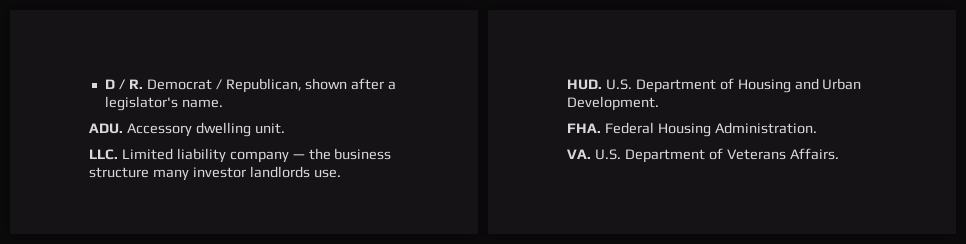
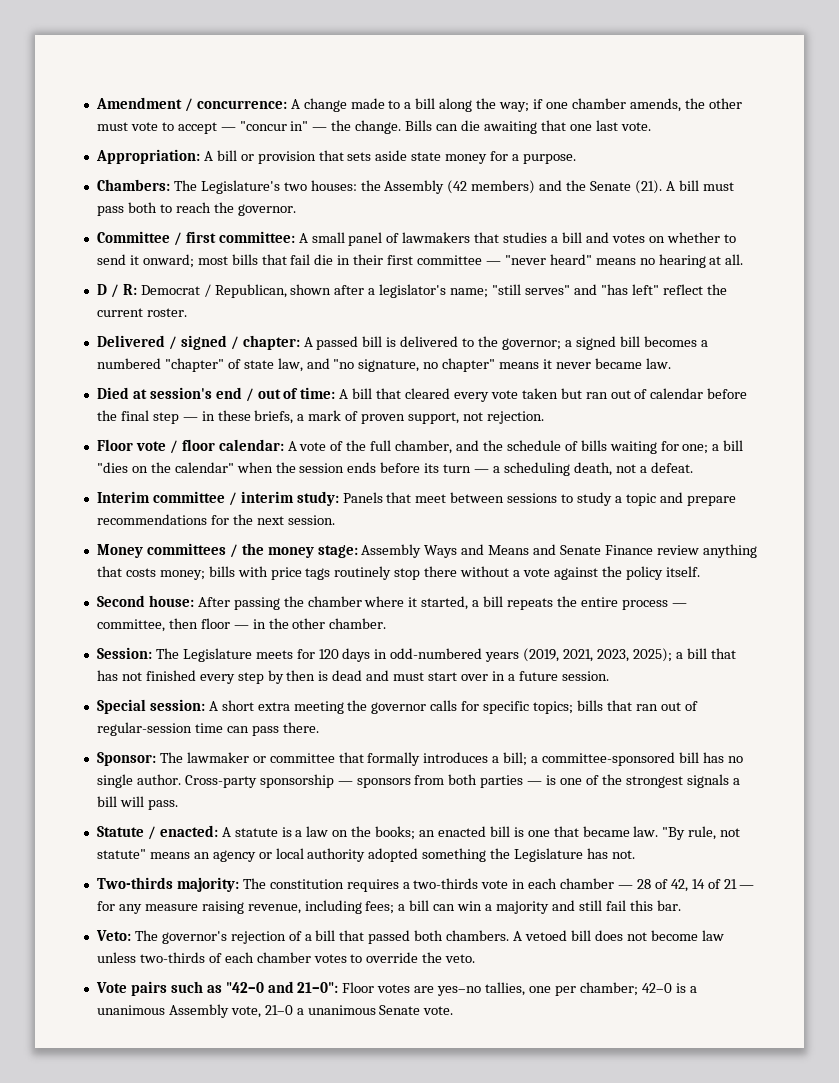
+ Amendment / concurrence: A change made to a bill along the way; if one chamber amends, the other must vote to accept — "concur in" — the change. Bills can die awaiting that one last vote.
+ Appropriation: A bill or provision that sets aside state money for a purpose.
+ Chambers: The Legislature's two houses: the Assembly (42 members) and the Senate (21). A bill must pass both to reach the governor.
+ Committee / first committee: A small panel of lawmakers that studies a bill and votes on whether to send it onward; most bills that fail die in their first committee — "never heard" means no hearing at all.
- D / R. Democrat / Republican, shown after a legislator's name.
- ADU. Accessory dwelling unit.
- LLC. Limited liability company — the business structure many investor landlords use.
- HUD. U.S. Department of Housing and Urban Development.
- FHA. Federal Housing Administration.
- VA. U.S. Department of Veterans Affairs.
+ D / R: Democrat / Republican, shown after a legislator's name; "still serves" and "has left" reflect the current roster.
+ Delivered / signed / chapter: A passed bill is delivered to the governor; a signed bill becomes a numbered "chapter" of state law, and "no signature, no chapter" means it never became law.
+ Died at session's end / out of time: A bill that cleared every vote taken but ran out of calendar before the final step — in these briefs, a mark of proven support, not rejection.
+ Floor vote / floor calendar: A vote of the full chamber, and the schedule of bills waiting for one; a bill "dies on the calendar" when the session ends before its turn — a scheduling death, not a defeat.
+ Interim committee / interim study: Panels that meet between sessions to study a topic and prepare recommendations for the next session.
+ Money committees / the money stage: Assembly Ways and Means and Senate Finance review anything that costs money; bills with price tags routinely stop there without a vote against the policy itself.
+ Second house: After passing the chamber where it started, a bill repeats the entire process — committee, then floor — in the other chamber.
+ Session: The Legislature meets for 120 days in odd-numbered years (2019, 2021, 2023, 2025); a bill that has not finished every step by then is dead and must start over in a future session.
+ Special session: A short extra meeting the governor calls for specific topics; bills that ran out of regular-session time can pass there.
+ Sponsor: The lawmaker or committee that formally introduces a bill; a committee-sponsored bill has no single author. Cross-party sponsorship — sponsors from both parties — is one of the strongest signals a bill will pass.
+ Statute / enacted: A statute is a law on the books; an enacted bill is one that became law. "By rule, not statute" means an agency or local authority adopted something the Legislature has not.
+ Two-thirds majority: The constitution requires a two-thirds vote in each chamber — 28 of 42, 14 of 21 — for any measure raising revenue, including fees; a bill can win a majority and still fail this bar.
+ Veto: The governor's rejection of a bill that passed both chambers. A vetoed bill does not become law unless two-thirds of each chamber votes to override the veto.
+ Vote pairs such as "42–0 and 21–0": Floor votes are yes–no tallies, one per chamber; 42–0 is a unanimous Assembly vote, 21–0 a unanimous Senate vote.

